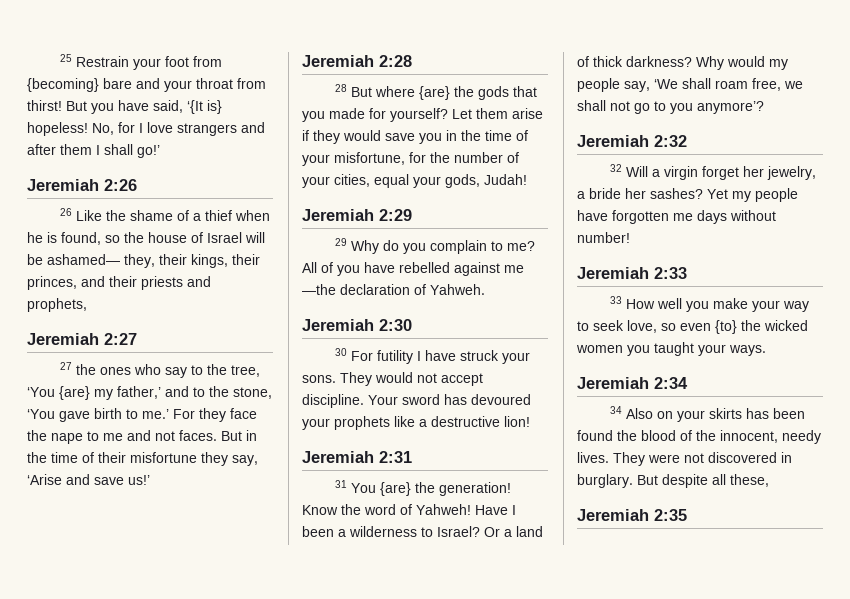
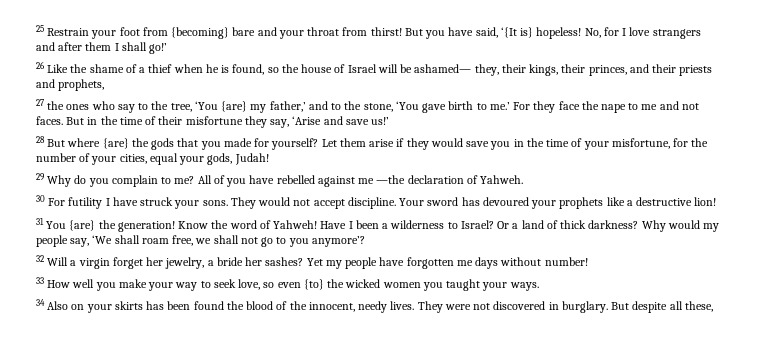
- Jeremiah 2:26
- Jeremiah 2:27
- Jeremiah 2:28
- Jeremiah 2:29
- Jeremiah 2:30
- Jeremiah 2:31
- Jeremiah 2:32
- Jeremiah 2:33
- Jeremiah 2:34
- Jeremiah 2:35

